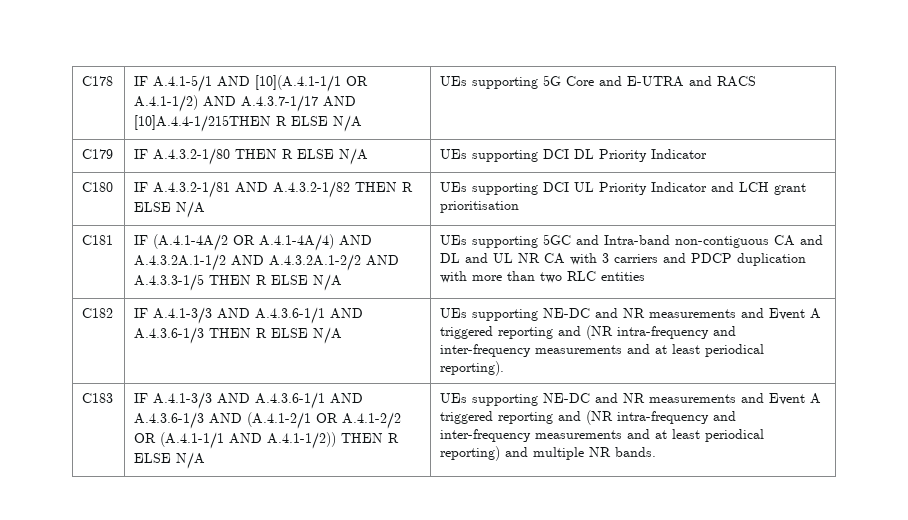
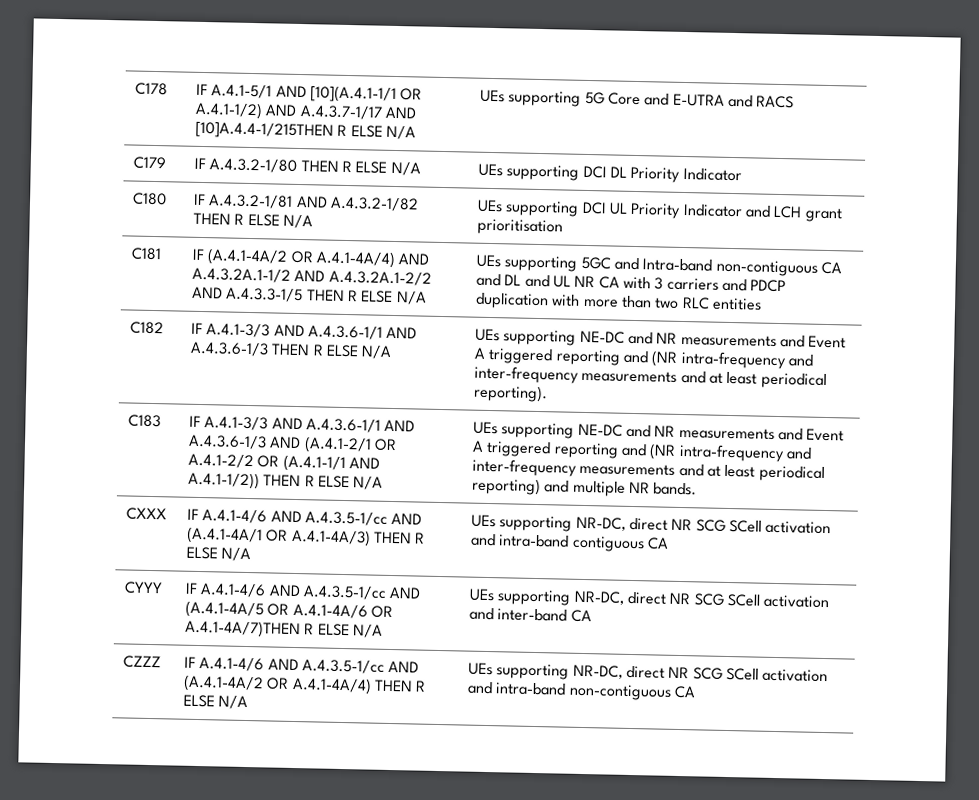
+ CXXX | IF A.4.1-4/6 AND A.4.3.5-1/cc AND (A.4.1-4A/1 OR A.4.1-4A/3) THEN R ELSE N/A | UEs supporting NR-DC, direct NR SCG SCell activation and intra-band contiguous CA
+ CYYY | IF A.4.1-4/6 AND A.4.3.5-1/cc AND (A.4.1-4A/5 OR A.4.1-4A/6 OR A.4.1-4A/7)THEN R ELSE N/A | UEs supporting NR-DC, direct NR SCG SCell activation and inter-band CA
+ CZZZ | IF A.4.1-4/6 AND A.4.3.5-1/cc AND (A.4.1-4A/2 OR A.4.1-4A/4) THEN R ELSE N/A | UEs supporting NR-DC, direct NR SCG SCell activation and intra-band non-contiguous CA

